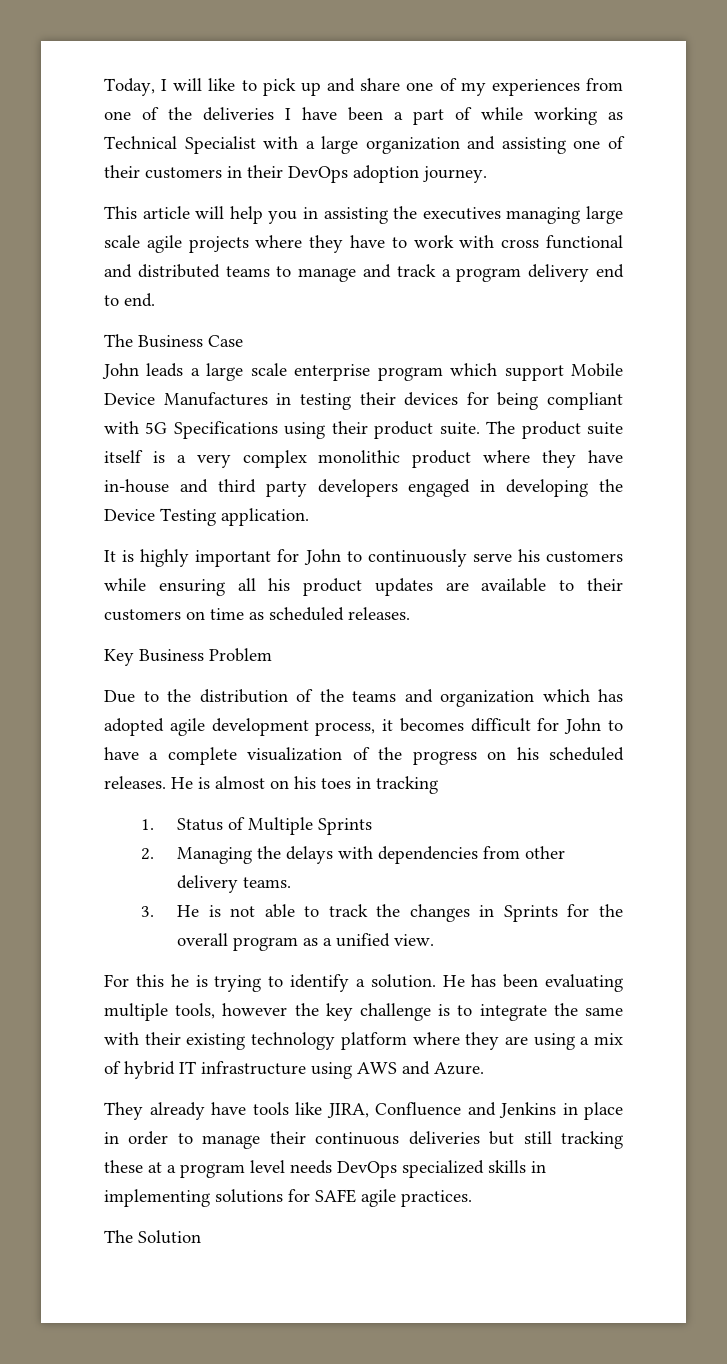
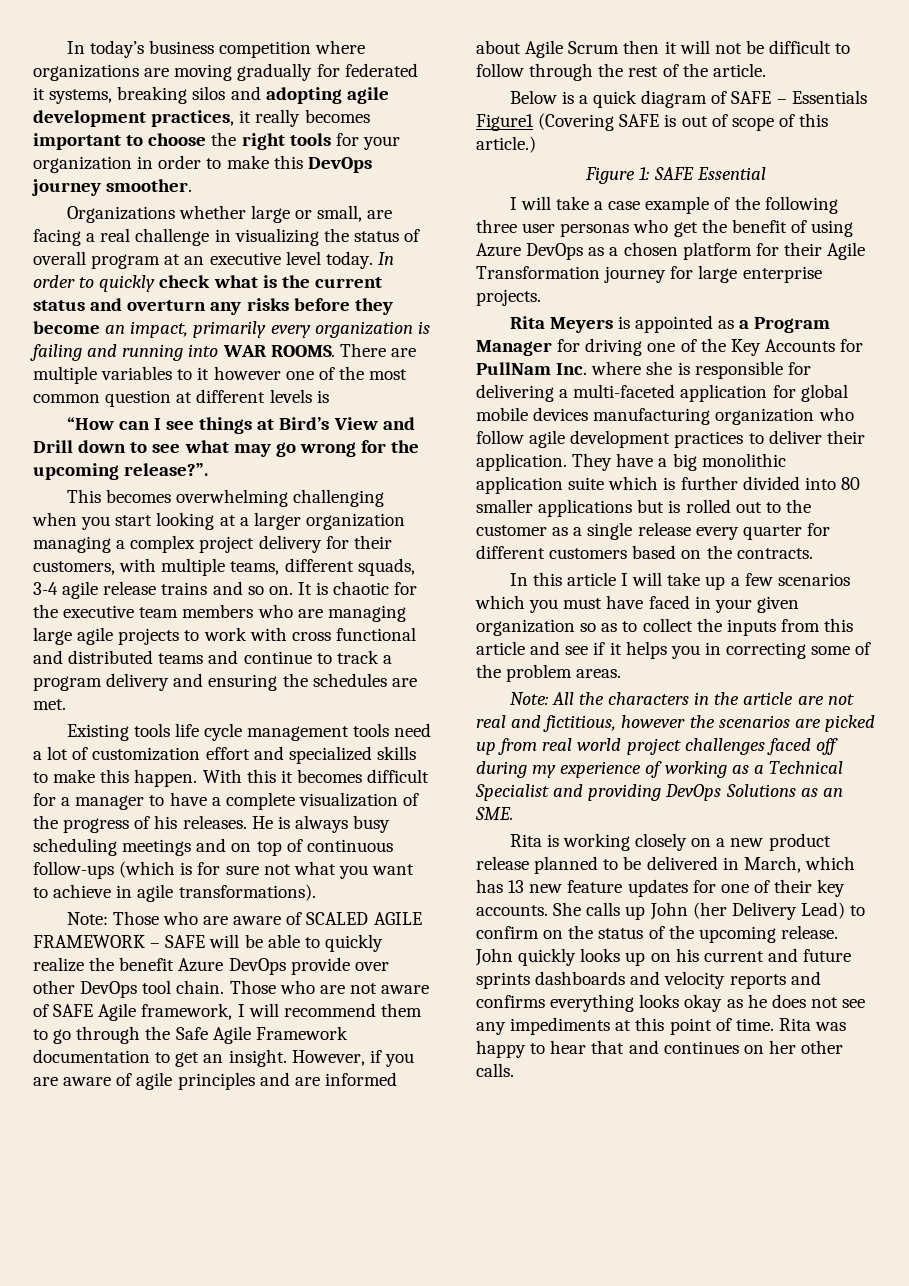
- Today, I will like to pick up and share one of my experiences from one of the deliveries I have been a part of while working as Technical Specialist with a large organization and assisting one of their customers in their DevOps adoption journey.
- This article will help you in assisting the executives managing large scale agile projects where they have to work with cross functional and distributed teams to manage and track a program delivery end to end.
- The Business Case
- John leads a large scale enterprise program which support Mobile Device Manufactures in testing their devices for being compliant with 5G Specifications using their product suite. The product suite itself is a very complex monolithic product where they have in-house and third party developers engaged in developing the Device Testing application.
- It is highly important for John to continuously serve his customers while ensuring all his product updates are available to their customers on time as scheduled releases.
- Key Business Problem
- Due to the distribution of the teams and organization which has adopted agile development process, it becomes difficult for John to have a complete visualization of the progress on his scheduled releases. He is almost on his toes in tracking
- 1. Status of Multiple Sprints
- 2. Managing the delays with dependencies from other delivery teams.
- 3. He is not able to track the changes in Sprints for the overall program as a unified view.
- For this he is trying to identify a solution. He has been evaluating multiple tools, however the key challenge is to integrate the same with their existing technology platform where they are using a mix of hybrid IT infrastructure using AWS and Azure.
- They already have tools like JIRA, Confluence and Jenkins in place in order to manage their continuous deliveries but still tracking these at a program level needs DevOps specialized skills in implementing solutions for SAFE agile practices.
- The Solution
+ In today’s business competition where organizations are moving gradually for federated it systems, breaking silos and adopting agile development practices, it really becomes important to choose the right tools for your organization in order to make this DevOps journey smoother.
+ Organizations whether large or small, are facing a real challenge in visualizing the status of overall program at an executive level today. In order to quickly check what is the current status and overturn any risks before they become an impact, primarily every organization is failing and running into WAR ROOMS. There are multiple variables to it however one of the most common question at different levels is
+ “How can I see things at Bird’s View and Drill down to see what may go wrong for the upcoming release?”.
+ This becomes overwhelming challenging when you start looking at a larger organization managing a complex project delivery for their customers, with multiple teams, different squads, 3-4 agile release trains and so on. It is chaotic for the executive team members who are managing large agile projects to work with cross functional and distributed teams and continue to track a program delivery and ensuring the schedules are met.
+ Existing tools life cycle management tools need a lot of customization effort and specialized skills to make this happen. With this it becomes difficult for a manager to have a complete visualization of the progress of his releases. He is always busy scheduling meetings and on top of continuous follow-ups (which is for sure not what you want to achieve in agile transformations).
+ Note: Those who are aware of SCALED AGILE FRAMEWORK – SAFE will be able to quickly realize the benefit Azure DevOps provide over other DevOps tool chain. Those who are not aware of SAFE Agile framework, I will recommend them to go through the Safe Agile Framework documentation to get an insight. However, if you are aware of agile principles and are informed about Agile Scrum then it will not be difficult to follow through the rest of the article.
+ Below is a quick diagram of SAFE – Essentials Figure1 (Covering SAFE is out of scope of this article.)
+ Figure 1: SAFE Essential
+ I will take a case example of the following three user personas who get the benefit of using Azure DevOps as a chosen platform for their Agile Transformation journey for large enterprise projects.
+ Rita Meyers is appointed as a Program Manager for driving one of the Key Accounts for PullNam Inc. where she is responsible for delivering a multi-faceted application for global mobile devices manufacturing organization who follow agile development practices to deliver their application. They have a big monolithic application suite which is further divided into 80 smaller applications but is rolled out to the customer as a single release every quarter for different customers based on the contracts.
+ In this article I will take up a few scenarios which you must have faced in your given organization so as to collect the inputs from this article and see if it helps you in correcting some of the problem areas.
+ Note: All the characters in the article are not real and fictitious, however the scenarios are picked up from real world project challenges faced off during my experience of working as a Technical Specialist and providing DevOps Solutions as an SME.
+ Rita is working closely on a new product release planned to be delivered in March, which has 13 new feature updates for one of their key accounts. She calls up John (her Delivery Lead) to confirm on the status of the upcoming release. John quickly looks up on his current and future sprints dashboards and velocity reports and confirms everything looks okay as he does not see any impediments at this point of time. Rita was happy to hear that and continues on her other calls.

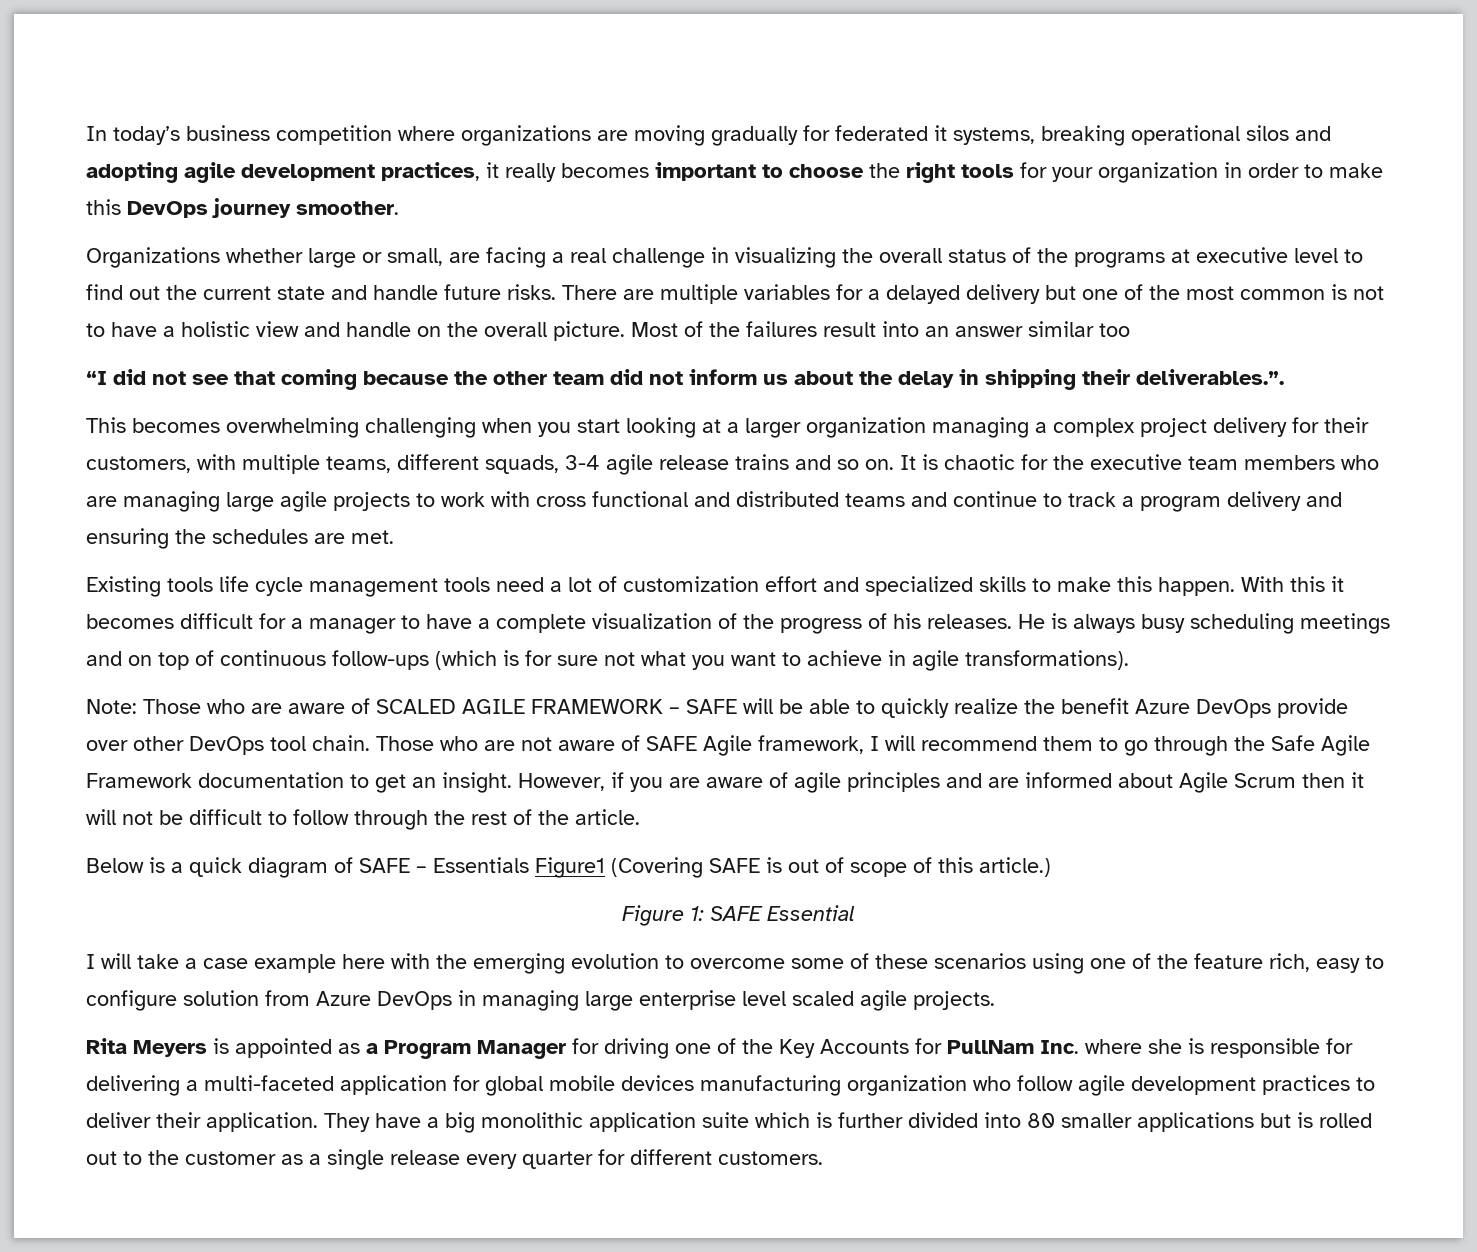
- In today’s business competition where organizations are moving gradually for federated it systems, breaking silos and adopting agile development practices, it really becomes important to choose the right tools for your organization in order to make this DevOps journey smoother.
+ In today’s business competition where organizations are moving gradually for federated it systems, breaking operational silos and adopting agile development practices, it really becomes important to choose the right tools for your organization in order to make this DevOps journey smoother.
- Organizations whether large or small, are facing a real challenge in visualizing the status of overall program at an executive level today. In order to quickly check what is the current status and overturn any risks before they become an impact, primarily every organization is failing and running into WAR ROOMS. There are multiple variables to it however one of the most common question at different levels is
- “How can I see things at Bird’s View and Drill down to see what may go wrong for the upcoming release?”.
+ Organizations whether large or small, are facing a real challenge in visualizing the overall status of the programs at executive level to find out the current state and handle future risks. There are multiple variables for a delayed delivery but one of the most common is not to have a holistic view and handle on the overall picture. Most of the failures result into an answer similar too
+ “I did not see that coming because the other team did not inform us about the delay in shipping their deliverables.”.
- I will take a case example of the following three user personas who get the benefit of using Azure DevOps as a chosen platform for their Agile Transformation journey for large enterprise projects.
+ I will take a case example here with the emerging evolution to overcome some of these scenarios using one of the feature rich, easy to configure solution from Azure DevOps in managing large enterprise level scaled agile projects.
- They have a big monolithic application suite which is further divided into 80 smaller applications but is rolled out to the customer as a single release every quarter for different customers based on the contracts.
- In this article I will take up a few scenarios which you must have faced in your given organization so as to collect the inputs from this article and see if it helps you in correcting some of the problem areas.
- Note: All the characters in the article are not real and fictitious, however the scenarios are picked up from real world project challenges faced off during my experience of working as a Technical Specialist and providing DevOps Solutions as an SME.
- Rita is working closely on a new product release planned to be delivered in March, which has 13 new feature updates for one of their key accounts. She calls up John (her Delivery Lead) to confirm on the status of the upcoming release. John quickly looks up on his current and future sprints dashboards and velocity reports and confirms everything looks okay as he does not see any impediments at this point of time. Rita was happy to hear that and continues on her other calls.
+ They have a big monolithic application suite which is further divided into 80 smaller applications but is rolled out to the customer as a single release every quarter for different customers.

